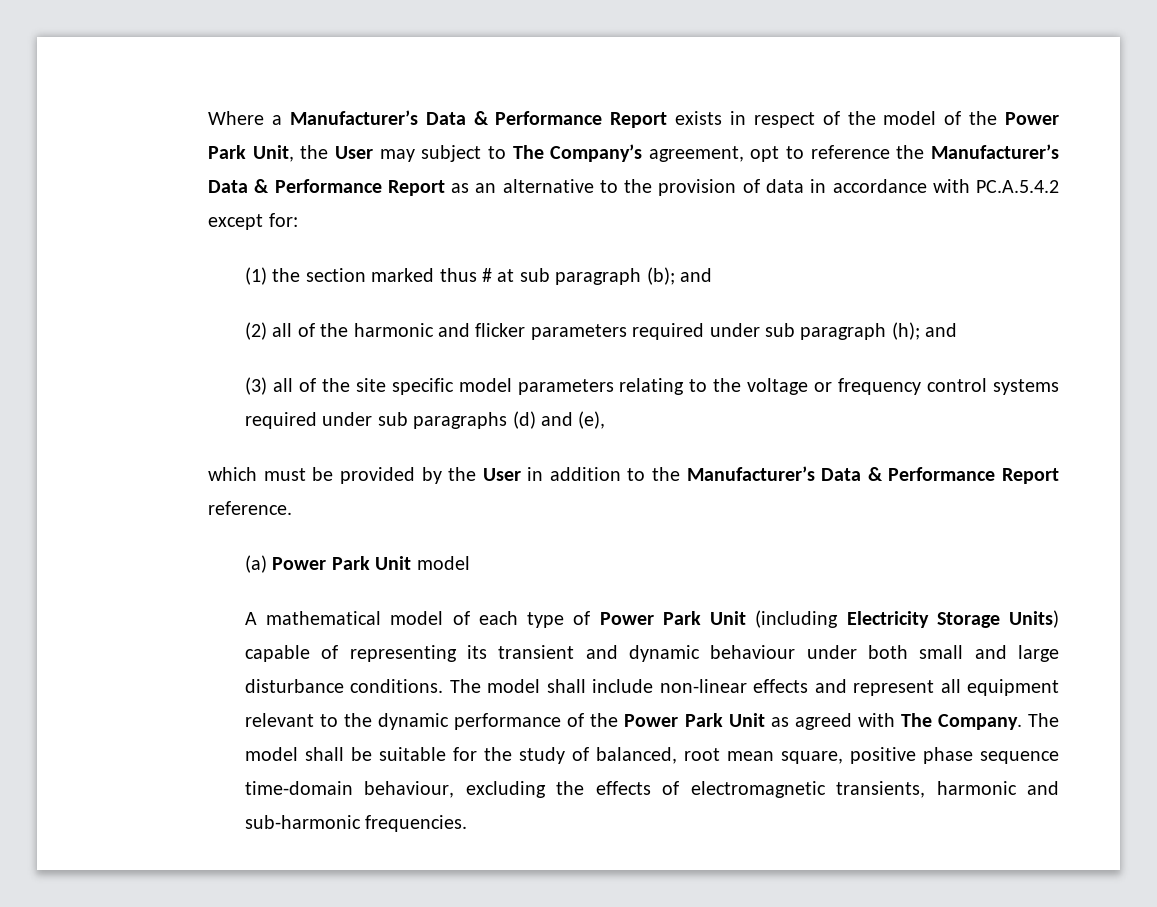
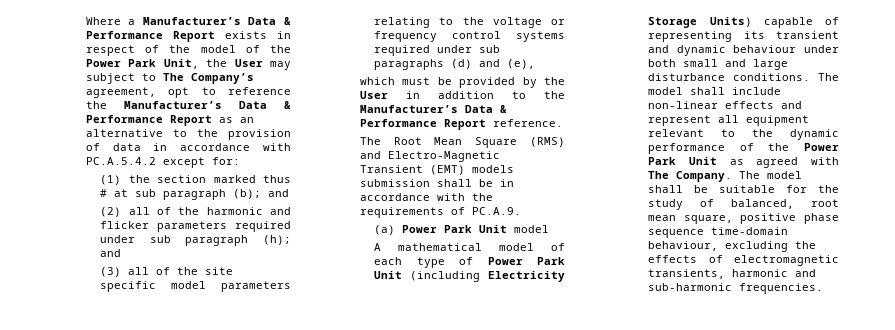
+ The Root Mean Square (RMS) and Electro-Magnetic Transient (EMT) models submission shall be in accordance with the requirements of PC.A.9.

